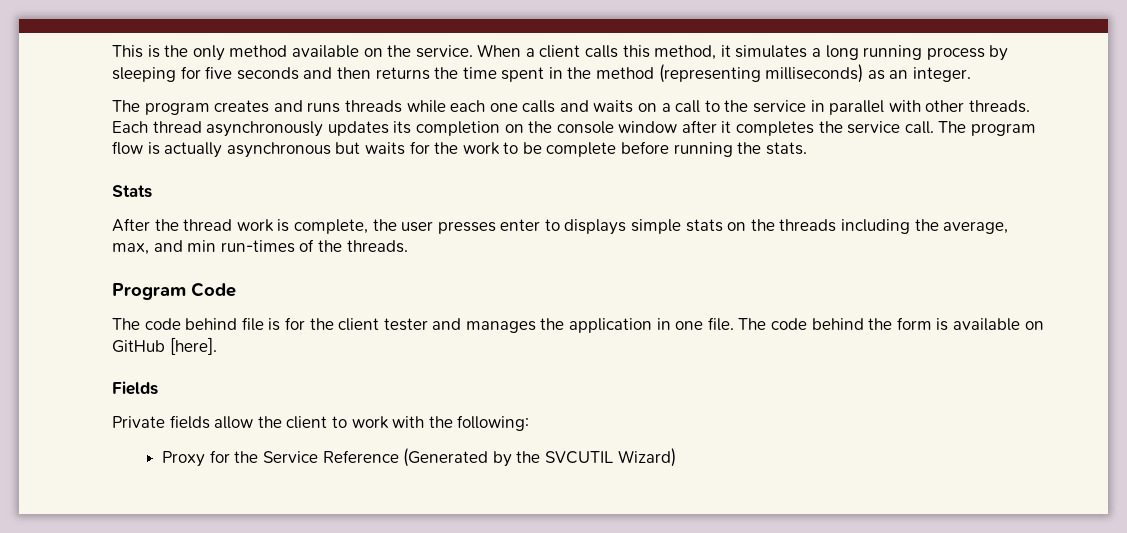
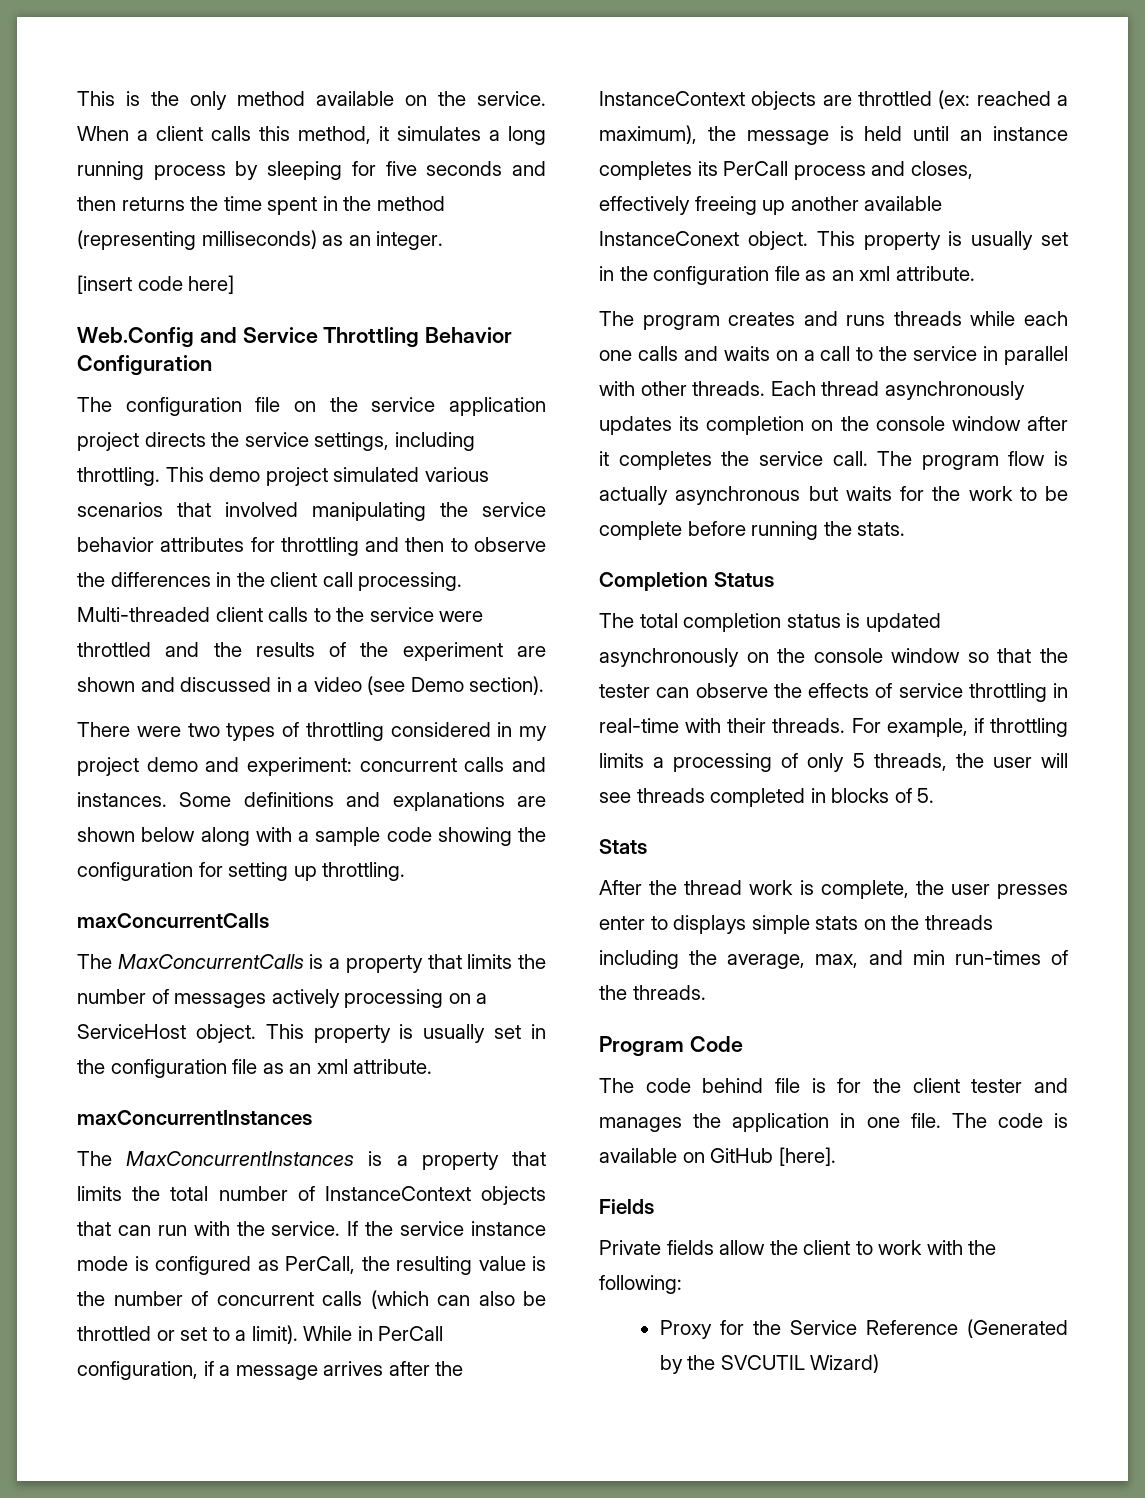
+ [insert code here]
+ Web.Config and Service Throttling Behavior Configuration
+ The configuration file on the service application project directs the service settings, including throttling. This demo project simulated various scenarios that involved manipulating the service behavior attributes for throttling and then to observe the differences in the client call processing. Multi-threaded client calls to the service were throttled and the results of the experiment are shown and discussed in a video (see Demo section).
+ There were two types of throttling considered in my project demo and experiment: concurrent calls and instances. Some definitions and explanations are shown below along with a sample code showing the configuration for setting up throttling.
+ maxConcurrentCalls
+ The MaxConcurrentCalls is a property that limits the number of messages actively processing on a ServiceHost object. This property is usually set in the configuration file as an xml attribute.
+ maxConcurrentInstances
+ The MaxConcurrentInstances is a property that limits the total number of InstanceContext objects that can run with the service. If the service instance mode is configured as PerCall, the resulting value is the number of concurrent calls (which can also be throttled or set to a limit). While in PerCall configuration, if a message arrives after the InstanceContext objects are throttled (ex: reached a maximum), the message is held until an instance completes its PerCall process and closes, effectively freeing up another available InstanceConext object. This property is usually set in the configuration file as an xml attribute.
+ Completion Status
+ The total completion status is updated asynchronously on the console window so that the tester can observe the effects of service throttling in real-time with their threads. For example, if throttling limits a processing of only 5 threads, the user will see threads completed in blocks of 5.
- The code behind the form is available on GitHub [here].
+ The code is available on GitHub [here].

